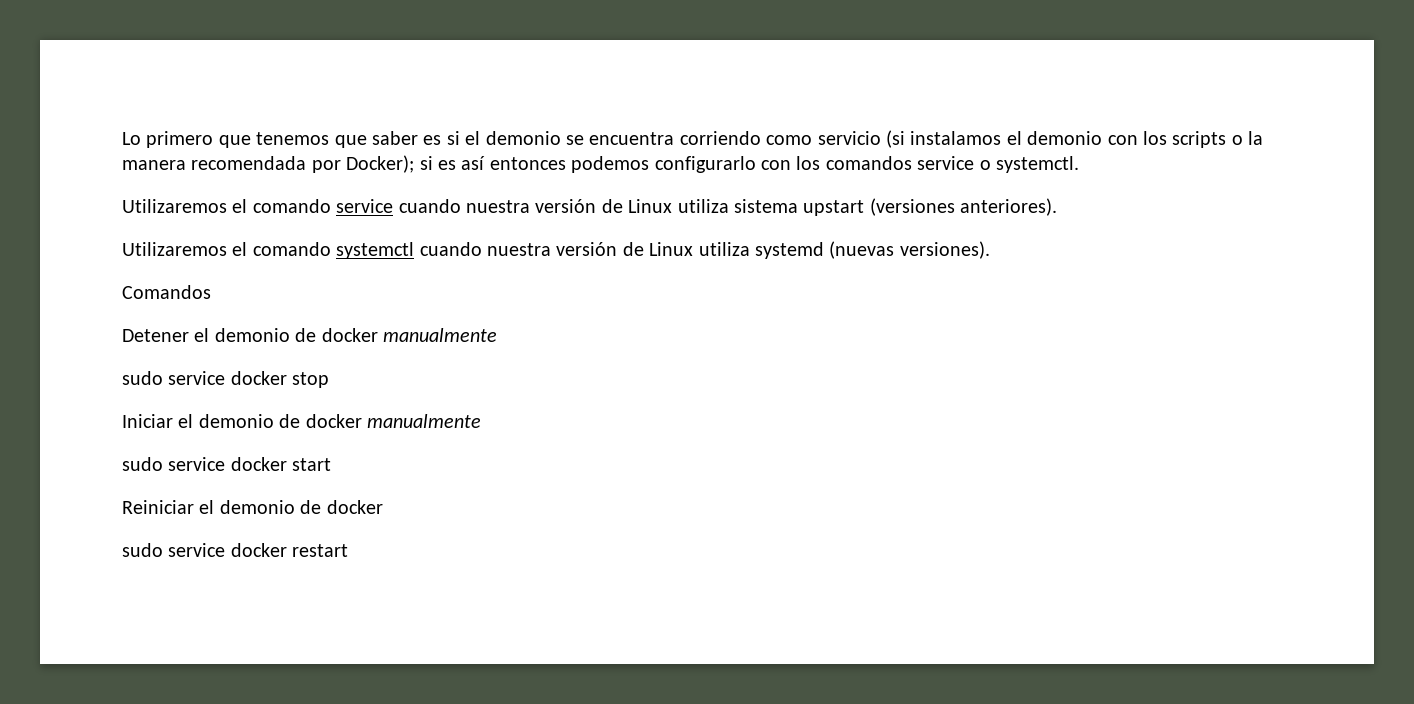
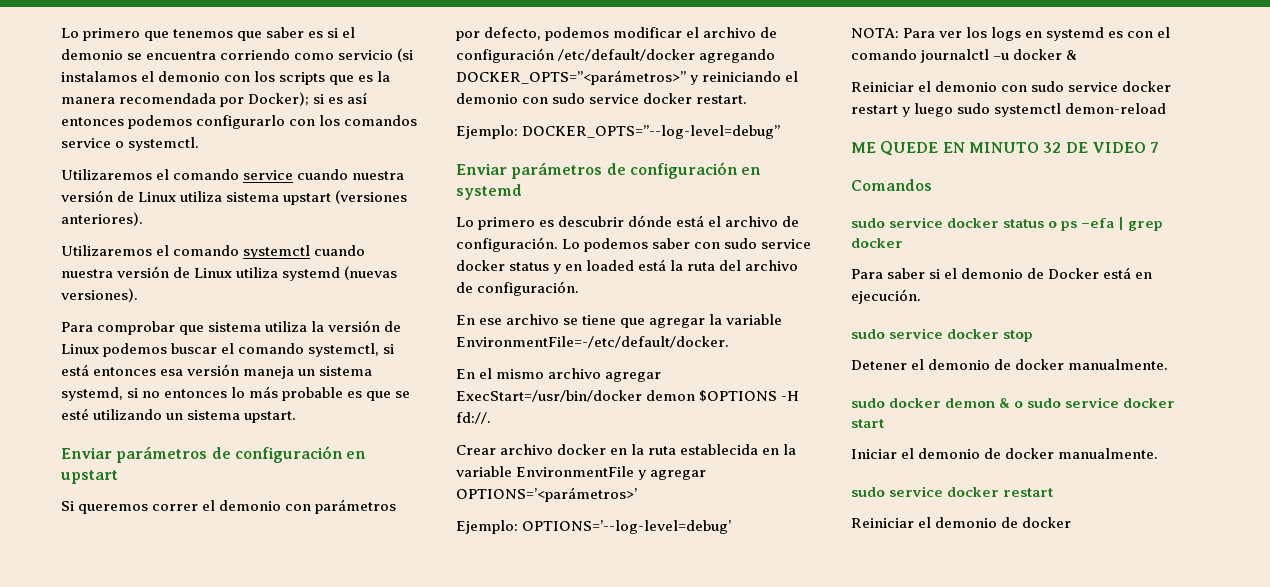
- Lo primero que tenemos que saber es si el demonio se encuentra corriendo como servicio (si instalamos el demonio con los scripts o la manera recomendada por Docker); si es así entonces podemos configurarlo con los comandos service o systemctl.
+ Lo primero que tenemos que saber es si el demonio se encuentra corriendo como servicio (si instalamos el demonio con los scripts que es la manera recomendada por Docker); si es así entonces podemos configurarlo con los comandos service o systemctl.
+ Para comprobar que sistema utiliza la versión de Linux podemos buscar el comando systemctl, si está entonces esa versión maneja un sistema systemd, si no entonces lo más probable es que se esté utilizando un sistema upstart.
+ Enviar parámetros de configuración en upstart
+ Si queremos correr el demonio con parámetros por defecto, podemos modificar el archivo de configuración /etc/default/docker agregando DOCKER_OPTS=”<parámetros>” y reiniciando el demonio con sudo service docker restart.
+ Ejemplo: DOCKER_OPTS=”--log-level=debug”
+ Enviar parámetros de configuración en systemd
+ Lo primero es descubrir dónde está el archivo de configuración. Lo podemos saber con sudo service docker status y en loaded está la ruta del archivo de configuración.
+ En ese archivo se tiene que agregar la variable EnvironmentFile=-/etc/default/docker.
+ En el mismo archivo agregar ExecStart=/usr/bin/docker demon $OPTIONS -H fd://.
+ Crear archivo docker en la ruta establecida en la variable EnvironmentFile y agregar OPTIONS=’<parámetros>’
+ Ejemplo: OPTIONS=’--log-level=debug’
+ NOTA: Para ver los logs en systemd es con el comando journalctl –u docker &
+ Reiniciar el demonio con sudo service docker restart y luego sudo systemctl demon-reload
+ ME QUEDE EN MINUTO 32 DE VIDEO 7
  Comandos
+ sudo service docker status o ps –efa | grep docker
+ Para saber si el demonio de Docker está en ejecución.
+ sudo service docker stop
- Detener el demonio de docker manualmente
- sudo service docker stop
+ Detener el demonio de docker manualmente.
+ sudo docker demon & o sudo service docker start
- Iniciar el demonio de docker manualmente
- sudo service docker start
+ Iniciar el demonio de docker manualmente.
+ sudo service docker restart
- sudo service docker restart

